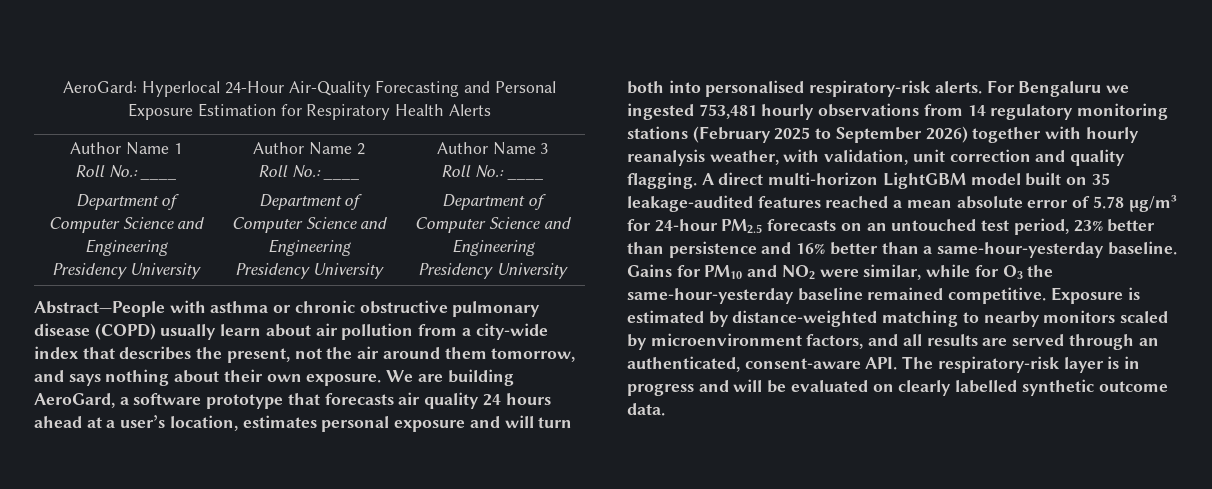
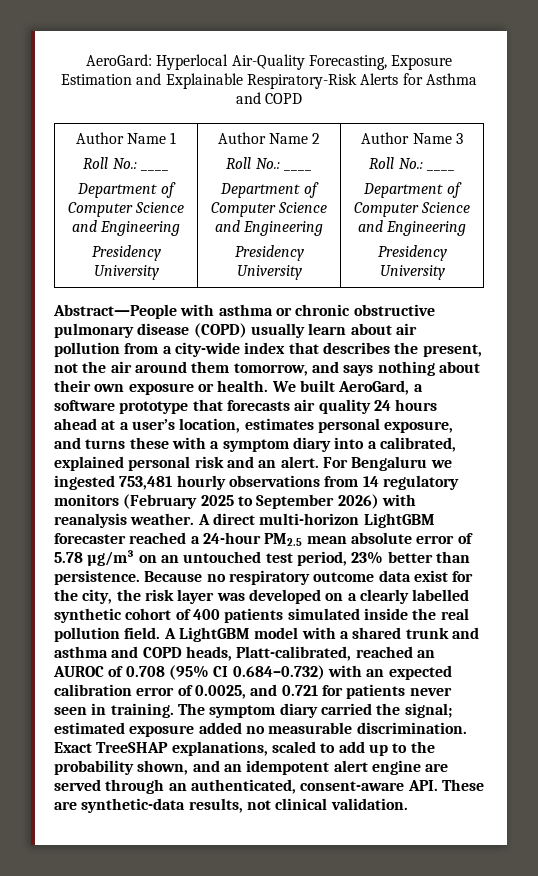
- AeroGard: Hyperlocal 24-Hour Air-Quality Forecasting and Personal Exposure Estimation for Respiratory Health Alerts
+ AeroGard: Hyperlocal Air-Quality Forecasting, Exposure Estimation and Explainable Respiratory-Risk Alerts for Asthma and COPD
- Abstract—People with asthma or chronic obstructive pulmonary disease (COPD) usually learn about air pollution from a city-wide index that describes the present, not the air around them tomorrow, and says nothing about their own exposure. We are building AeroGard, a software prototype that forecasts air quality 24 hours ahead at a user’s location, estimates personal exposure and will turn both into personalised respiratory-risk alerts.
+ Abstract—People with asthma or chronic obstructive pulmonary disease (COPD) usually learn about air pollution from a city-wide index that describes the present, not the air around them tomorrow, and says nothing about their own exposure or health. We built AeroGard, a software prototype that forecasts air quality 24 hours ahead at a user’s location, estimates personal exposure, and turns these with a symptom diary into a calibrated, explained personal risk and an alert.
- For Bengaluru we ingested 753,481 hourly observations from 14 regulatory monitoring stations (February 2025 to September 2026) together with hourly reanalysis weather, with validation, unit correction and quality flagging. A direct multi-horizon LightGBM model built on 35 leakage-audited features reached a mean absolute error of 5.78 µg/m³ for 24-hour PM2.5 forecasts on an untouched test period, 23% better than persistence and 16% better than a same-hour-yesterday baseline. Gains for PM10 and NO2 were similar, while for O3 the same-hour-yesterday baseline remained competitive. Exposure is estimated by distance-weighted matching to nearby monitors scaled by microenvironment factors, and all results are served through an authenticated, consent-aware API. The respiratory-risk layer is in progress and will be evaluated on clearly labelled synthetic outcome data.
+ For Bengaluru we ingested 753,481 hourly observations from 14 regulatory monitors (February 2025 to September 2026) with reanalysis weather. A direct multi-horizon LightGBM forecaster reached a 24-hour PM2.5 mean absolute error of 5.78 µg/m³ on an untouched test period, 23% better than persistence. Because no respiratory outcome data exist for the city, the risk layer was developed on a clearly labelled synthetic cohort of 400 patients simulated inside the real pollution field. A LightGBM model with a shared trunk and asthma and COPD heads, Platt-calibrated, reached an AUROC of 0.708 (95% CI 0.684–0.732) with an expected calibration error of 0.0025, and 0.721 for patients never seen in training. The symptom diary carried the signal; estimated exposure added no measurable discrimination. Exact TreeSHAP explanations, scaled to add up to the probability shown, and an idempotent alert engine are served through an authenticated, consent-aware API. These are synthetic-data results, not clinical validation.

